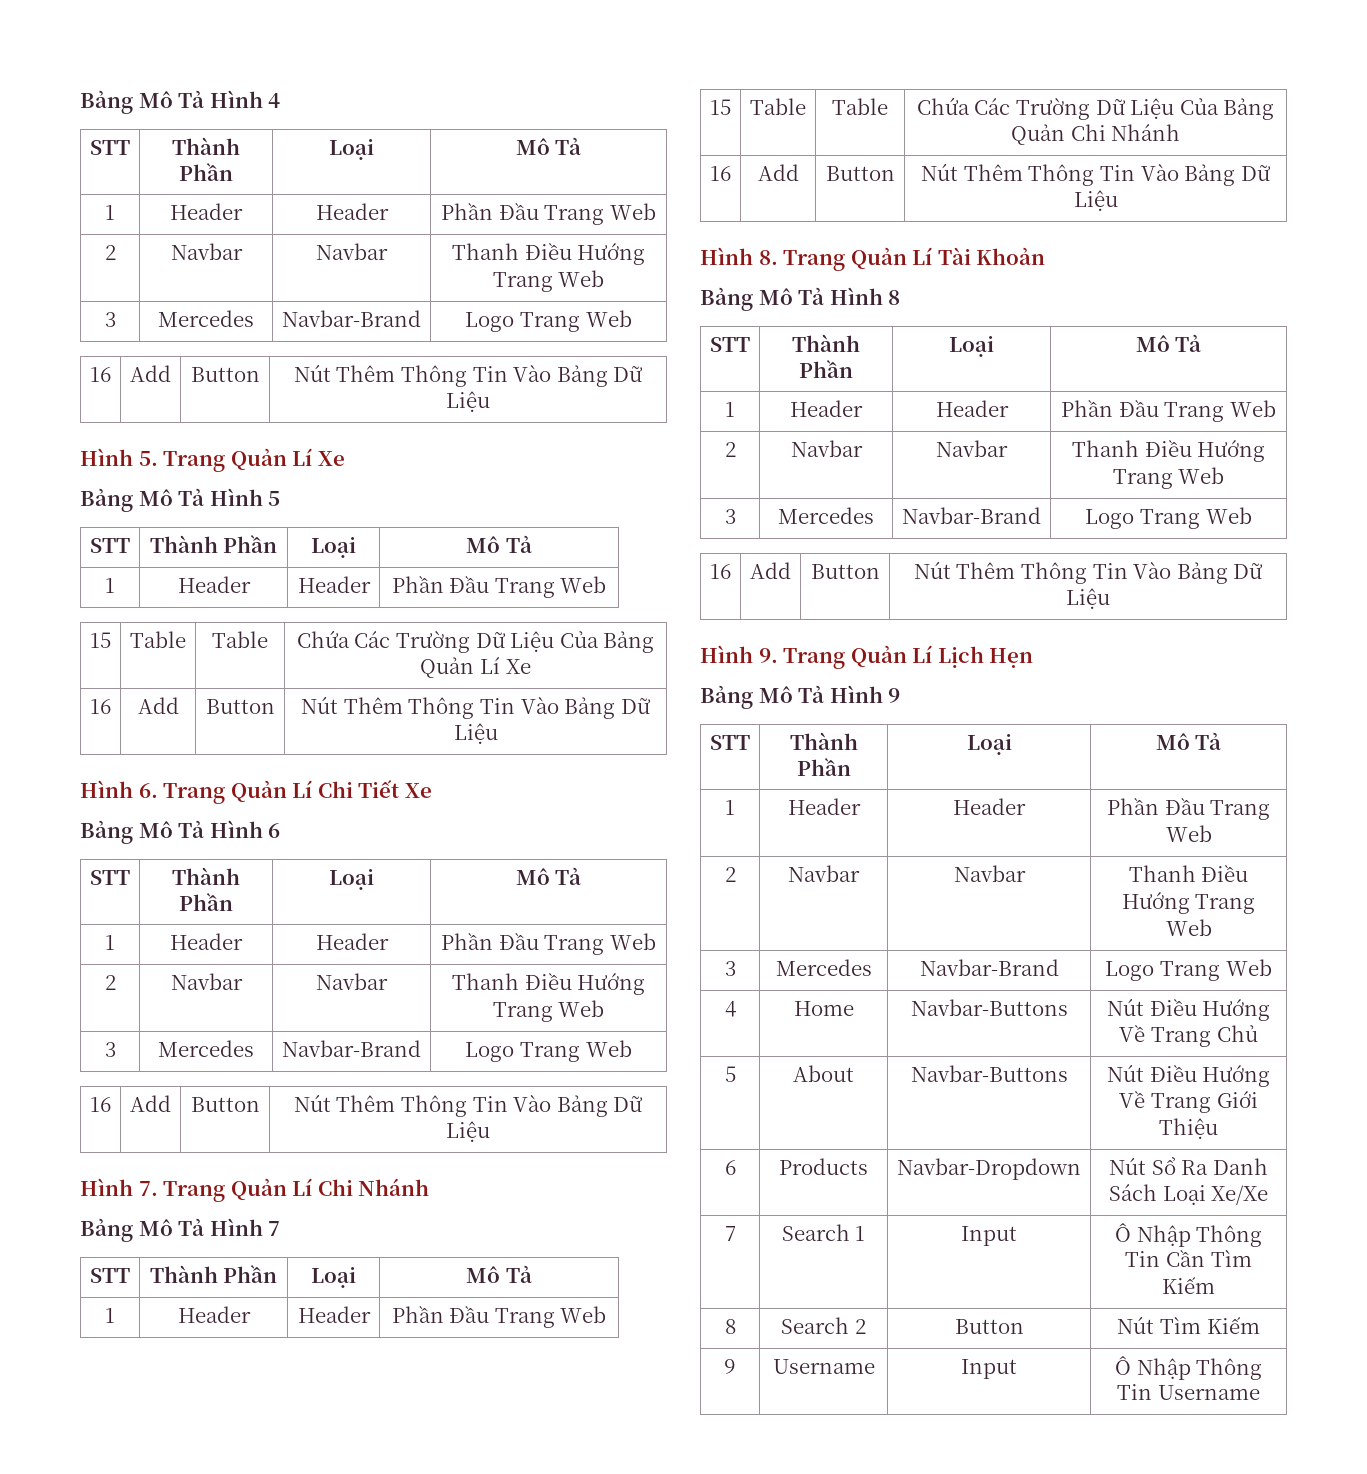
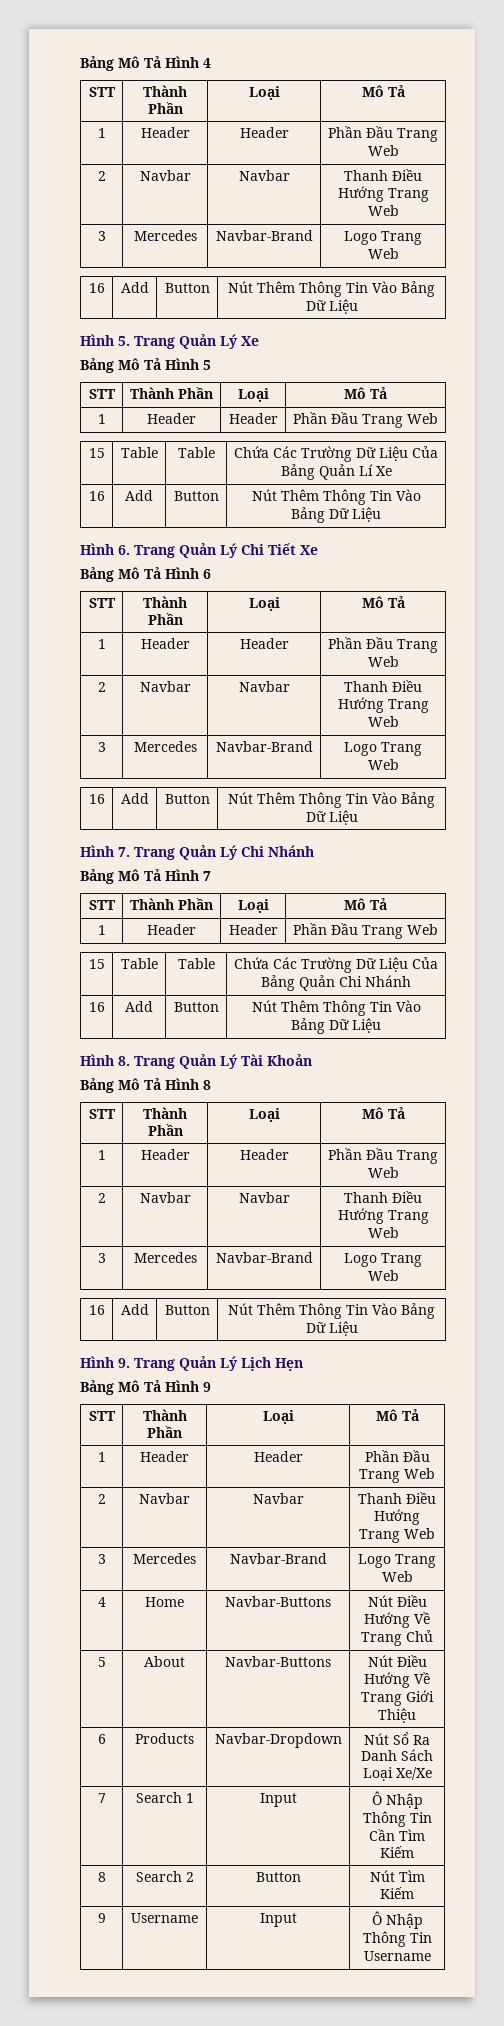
- Hình 5. Trang Quản Lí Xe
+ Hình 5. Trang Quản Lý Xe
- Hình 6. Trang Quản Lí Chi Tiết Xe
+ Hình 6. Trang Quản Lý Chi Tiết Xe
- Hình 7. Trang Quản Lí Chi Nhánh
+ Hình 7. Trang Quản Lý Chi Nhánh
- Hình 8. Trang Quản Lí Tài Khoản
+ Hình 8. Trang Quản Lý Tài Khoản
- Hình 9. Trang Quản Lí Lịch Hẹn
+ Hình 9. Trang Quản Lý Lịch Hẹn

